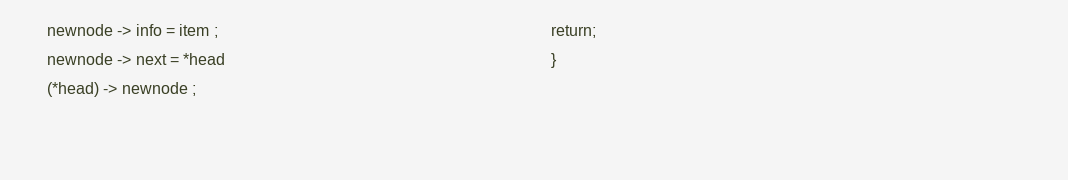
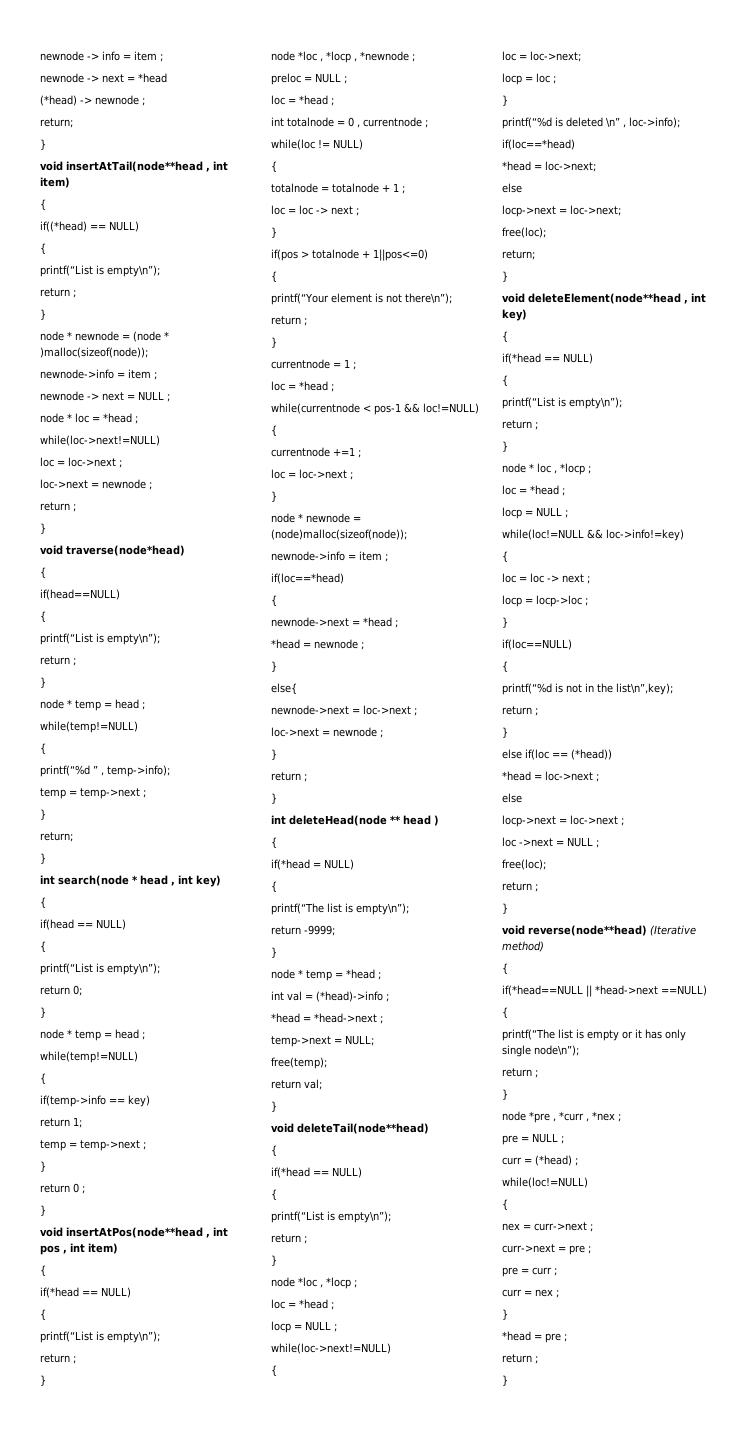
+ void insertAtTail(node**head , int item)
+ {
+ if((*head) == NULL)
+ {
+ printf(“List is empty\n”);
+ return ;
+ }
+ node * newnode = (node * )malloc(sizeof(node));
+ newnode->info = item ;
+ newnode -> next = NULL ;
+ node * loc = *head ;
+ while(loc->next!=NULL)
+ loc = loc->next ;
+ loc->next = newnode ;
+ return ;
+ }
+ void traverse(node*head)
+ {
+ if(head==NULL)
+ {
+ printf(“List is empty\n”);
+ return ;
+ }
+ node * temp = head ;
+ while(temp!=NULL)
+ {
+ printf(“%d ” , temp->info);
+ temp = temp->next ;
+ }
+ return;
+ }
+ int search(node * head , int key)
+ {
+ if(head == NULL)
+ {
+ printf(“List is empty\n”);
+ return 0;
+ }
+ node * temp = head ;
+ while(temp!=NULL)
+ {
+ if(temp->info == key)
+ return 1;
+ temp = temp->next ;
+ }
+ return 0 ;
+ }
+ void insertAtPos(node**head , int pos , int item)
+ {
+ if(*head == NULL)
+ {
+ printf(“List is empty\n”);
+ return ;
+ }
+ node *loc , *locp , *newnode ;
+ preloc = NULL ;
+ loc = *head ;
+ int totalnode = 0 , currentnode ;
+ while(loc != NULL)
+ {
+ totalnode = totalnode + 1 ;
+ loc = loc -> next ;
+ }
+ if(pos > totalnode + 1||pos<=0)
+ {
+ printf(“Your element is not there\n”);
+ return ;
+ }
+ currentnode = 1 ;
+ loc = *head ;
+ while(currentnode < pos-1 && loc!=NULL)
+ {
+ currentnode +=1 ;
+ loc = loc->next ;
+ }
+ node * newnode = (node)malloc(sizeof(node));
+ newnode->info = item ;
+ if(loc==*head)
+ {
+ newnode->next = *head ;
+ *head = newnode ;
+ }
+ else{
+ newnode->next = loc->next ;
+ loc->next = newnode ;
+ }
+ return ;
+ }
+ int deleteHead(node ** head )
+ {
+ if(*head = NULL)
+ {
+ printf(“The list is empty\n”);
+ return -9999;
+ }
+ node * temp = *head ;
+ int val = (*head)->info ;
+ *head = *head->next ;
+ temp->next = NULL;
+ free(temp);
+ return val;
+ }
+ void deleteTail(node**head)
+ {
+ if(*head == NULL)
+ {
+ printf(“List is empty\n”);
+ return ;
+ }
+ node *loc , *locp ;
+ loc = *head ;
+ locp = NULL ;
+ while(loc->next!=NULL)
+ {
+ loc = loc->next;
+ locp = loc ;
+ }
+ printf(“%d is deleted \n” , loc->info);
+ if(loc==*head)
+ *head = loc->next;
+ else
+ locp->next = loc->next;
+ free(loc);
+ return;
+ }
+ void deleteElement(node**head , int key)
+ {
+ if(*head == NULL)
+ {
+ printf(“List is empty\n”);
+ return ;
+ }
+ node * loc , *locp ;
+ loc = *head ;
+ locp = NULL ;
+ while(loc!=NULL && loc->info!=key)
+ {
+ loc = loc -> next ;
+ locp = locp->loc ;
+ }
+ if(loc==NULL)
+ {
+ printf(“%d is not in the list\n”,key);
+ return ;
+ }
+ else if(loc == (*head))
+ *head = loc->next ;
+ else
+ locp->next = loc->next ;
+ loc ->next = NULL ;
+ free(loc);
+ return ;
+ }
+ void reverse(node**head) (Iterative method)
+ {
+ if(*head==NULL || *head->next ==NULL)
+ {
+ printf(“The list is empty or it has only single node\n”);
+ return ;
+ }
+ node *pre , *curr , *nex ;
+ pre = NULL ;
+ curr = (*head) ;
+ while(loc!=NULL)
+ {
+ nex = curr->next ;
+ curr->next = pre ;
+ pre = curr ;
+ curr = nex ;
+ }
+ *head = pre ;
+ return ;
+ }

